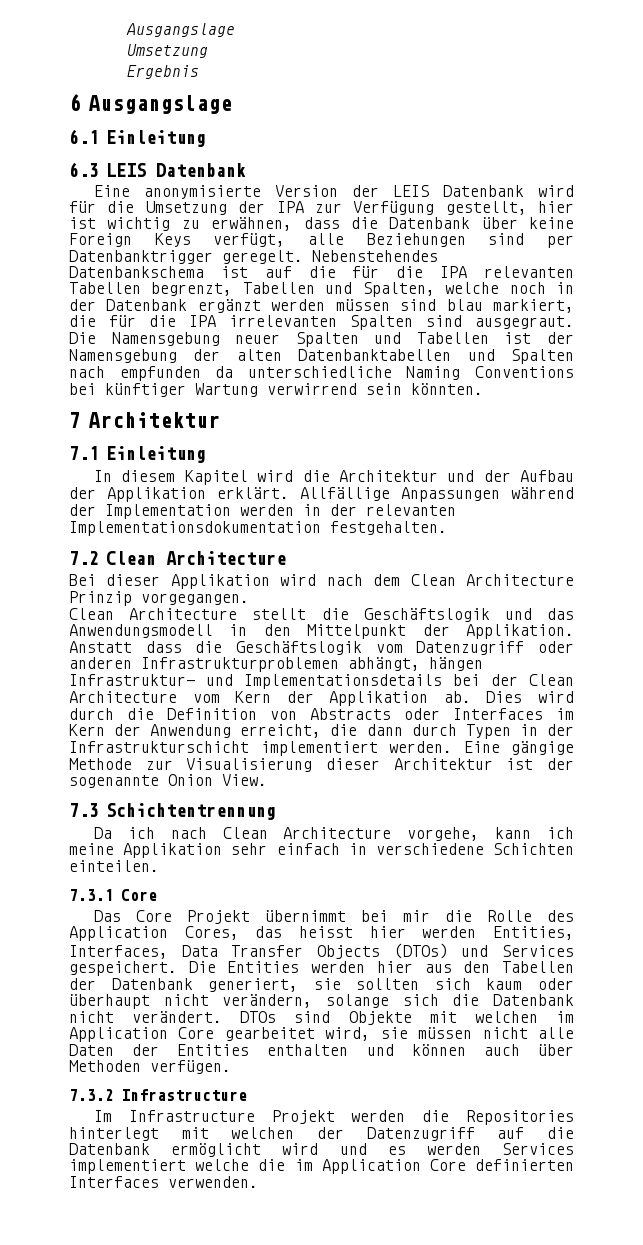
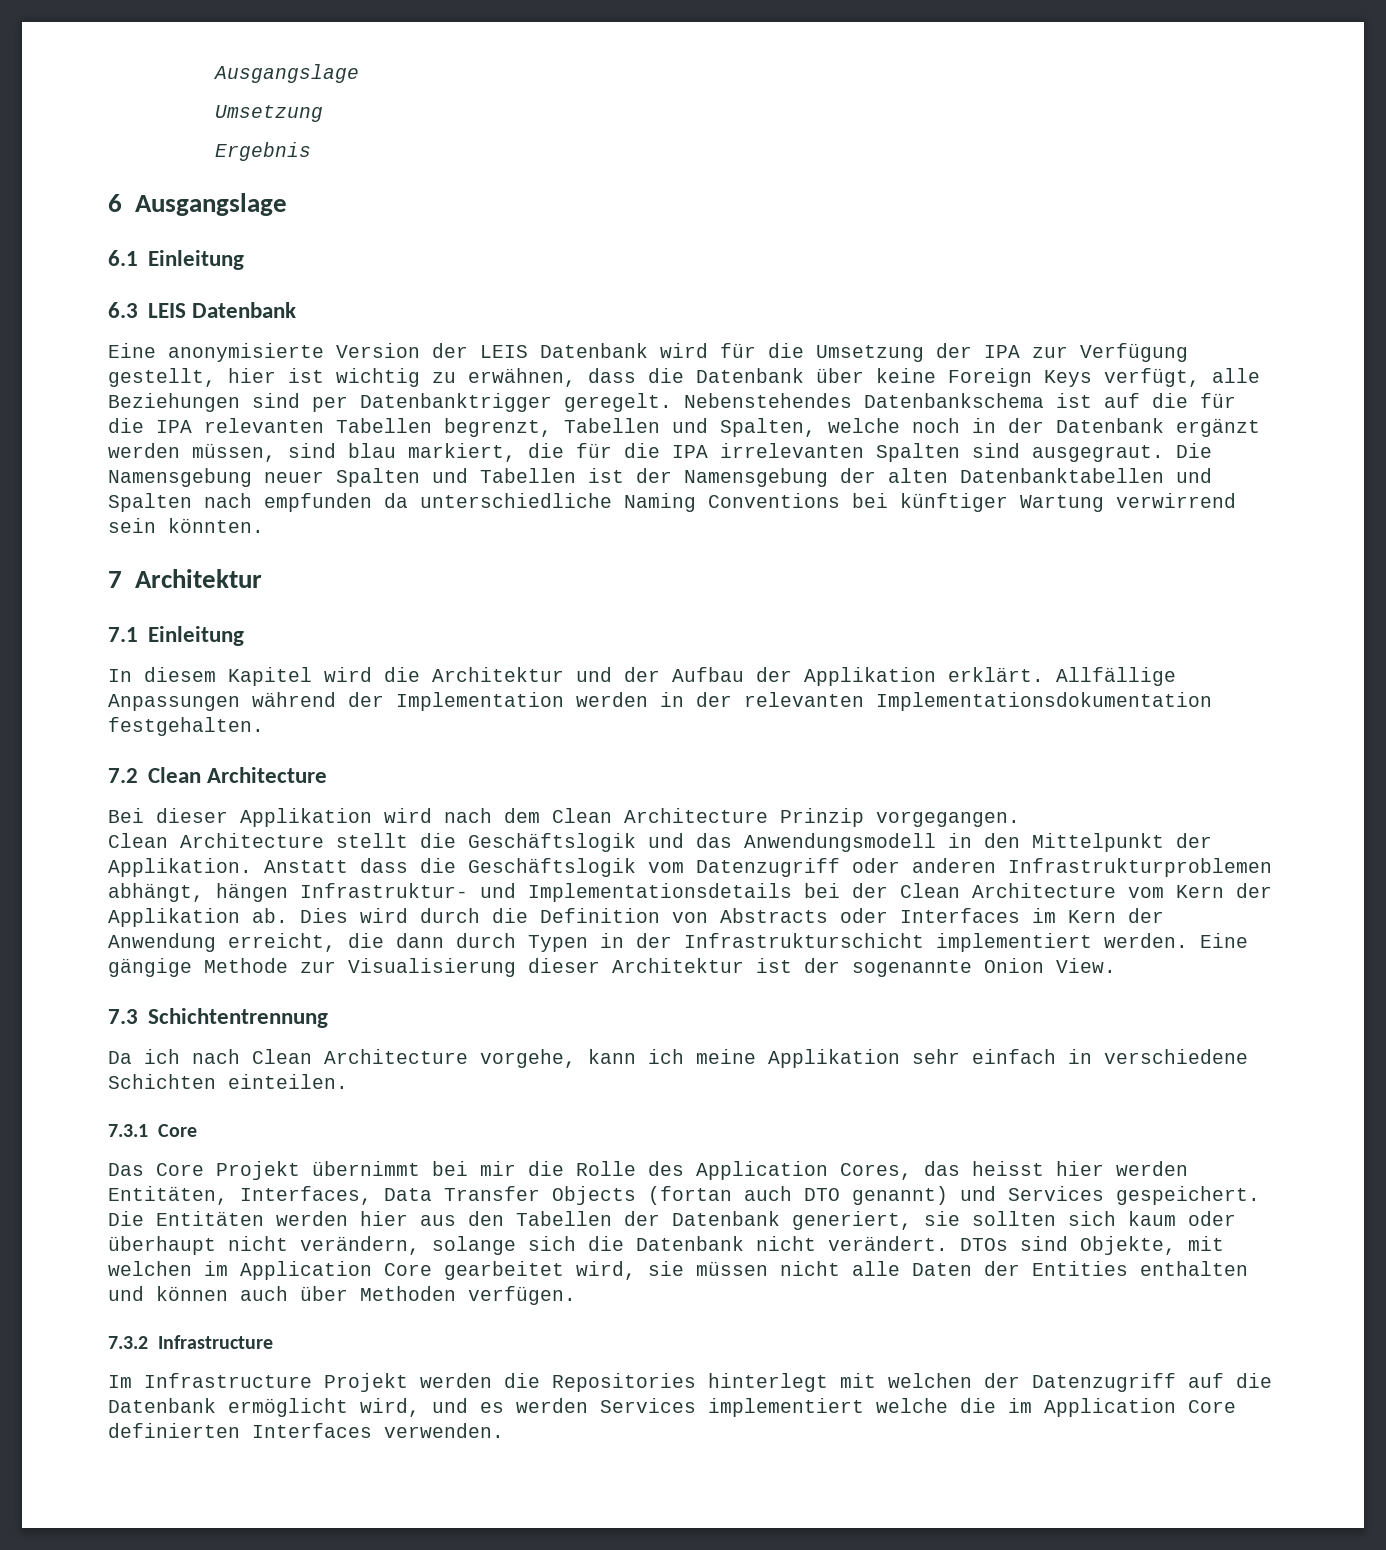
- Nebenstehendes Datenbankschema ist auf die für die IPA relevanten Tabellen begrenzt, Tabellen und Spalten, welche noch in der Datenbank ergänzt werden müssen sind blau markiert, die für die IPA irrelevanten Spalten sind ausgegraut.
+ Nebenstehendes Datenbankschema ist auf die für die IPA relevanten Tabellen begrenzt, Tabellen und Spalten, welche noch in der Datenbank ergänzt werden müssen, sind blau markiert, die für die IPA irrelevanten Spalten sind ausgegraut.
- Das Core Projekt übernimmt bei mir die Rolle des Application Cores, das heisst hier werden Entities, Interfaces, Data Transfer Objects (DTOs) und Services gespeichert.
+ Das Core Projekt übernimmt bei mir die Rolle des Application Cores, das heisst hier werden Entitäten, Interfaces, Data Transfer Objects (fortan auch DTO genannt) und Services gespeichert.
- Die Entities werden hier aus den Tabellen der Datenbank generiert, sie sollten sich kaum oder überhaupt nicht verändern, solange sich die Datenbank nicht verändert.
+ Die Entitäten werden hier aus den Tabellen der Datenbank generiert, sie sollten sich kaum oder überhaupt nicht verändern, solange sich die Datenbank nicht verändert.
- DTOs sind Objekte mit welchen im Application Core gearbeitet wird, sie müssen nicht alle Daten der Entities enthalten und können auch über Methoden verfügen.
+ DTOs sind Objekte, mit welchen im Application Core gearbeitet wird, sie müssen nicht alle Daten der Entities enthalten und können auch über Methoden verfügen.
- Im Infrastructure Projekt werden die Repositories hinterlegt mit welchen der Datenzugriff auf die Datenbank ermöglicht wird und es werden Services implementiert welche die im Application Core definierten Interfaces verwenden.
+ Im Infrastructure Projekt werden die Repositories hinterlegt mit welchen der Datenzugriff auf die Datenbank ermöglicht wird, und es werden Services implementiert welche die im Application Core definierten Interfaces verwenden.

